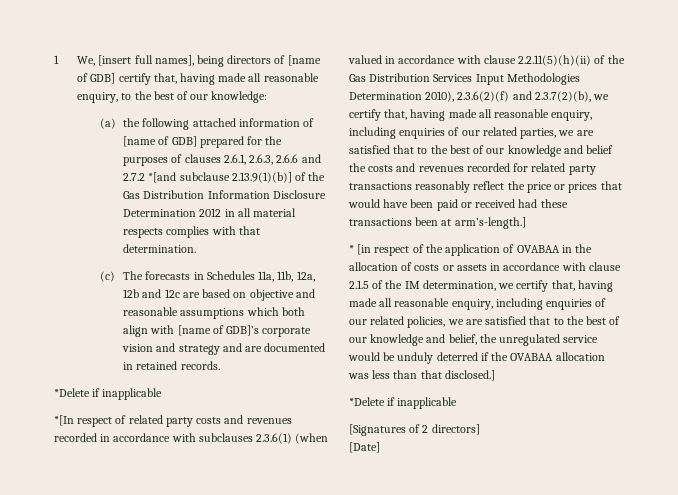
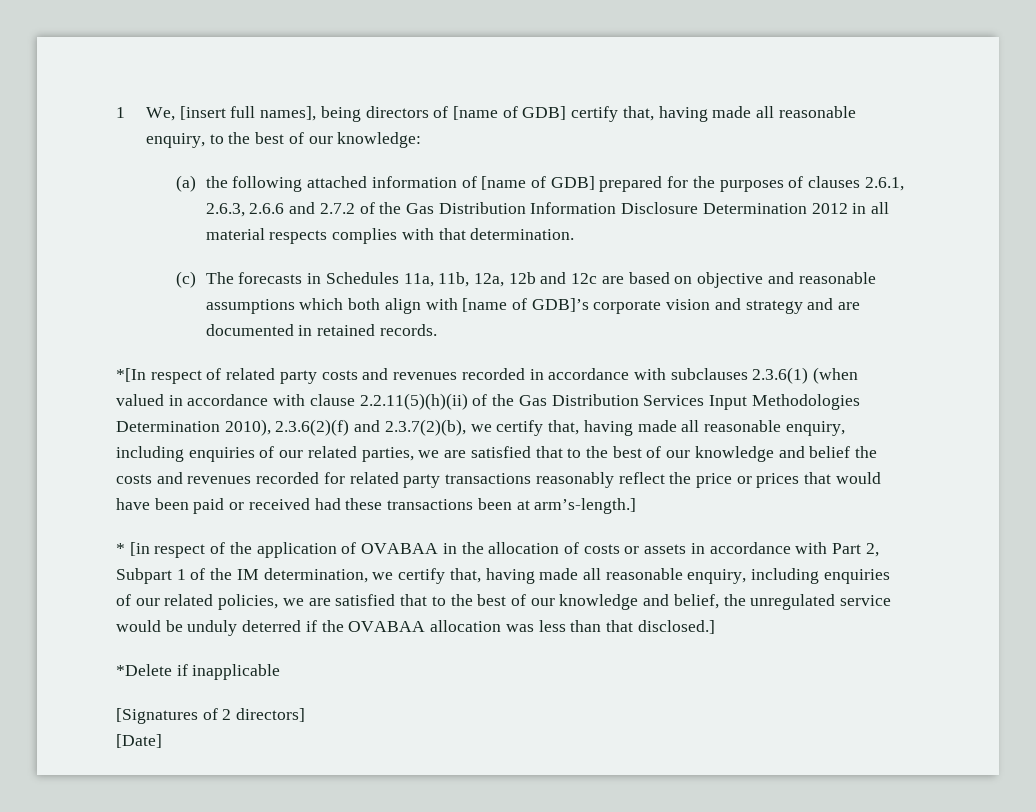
- (a) the following attached information of [name of GDB] prepared for the purposes of clauses 2.6.1, 2.6.3, 2.6.6 and 2.7.2 *[and subclause 2.13.9(1)(b)] of the Gas Distribution Information Disclosure Determination 2012 in all material respects complies with that determination.
+ (a) the following attached information of [name of GDB] prepared for the purposes of clauses 2.6.1, 2.6.3, 2.6.6 and 2.7.2 of the Gas Distribution Information Disclosure Determination 2012 in all material respects complies with that determination.
  (c) The forecasts in Schedules 11a, 11b, 12a, 12b and 12c are based on objective and reasonable assumptions which both align with [name of GDB]’s corporate vision and strategy and are documented in retained records.
- *Delete if inapplicable
- * [in respect of the application of OVABAA in the allocation of costs or assets in accordance with clause 2.1.5 of the IM determination, we certify that, having made all reasonable enquiry, including enquiries of our related policies, we are satisfied that to the best of our knowledge and belief, the unregulated service would be unduly deterred if the OVABAA allocation was less than that disclosed.]
+ * [in respect of the application of OVABAA in the allocation of costs or assets in accordance with Part 2, Subpart 1 of the IM determination, we certify that, having made all reasonable enquiry, including enquiries of our related policies, we are satisfied that to the best of our knowledge and belief, the unregulated service would be unduly deterred if the OVABAA allocation was less than that disclosed.]

